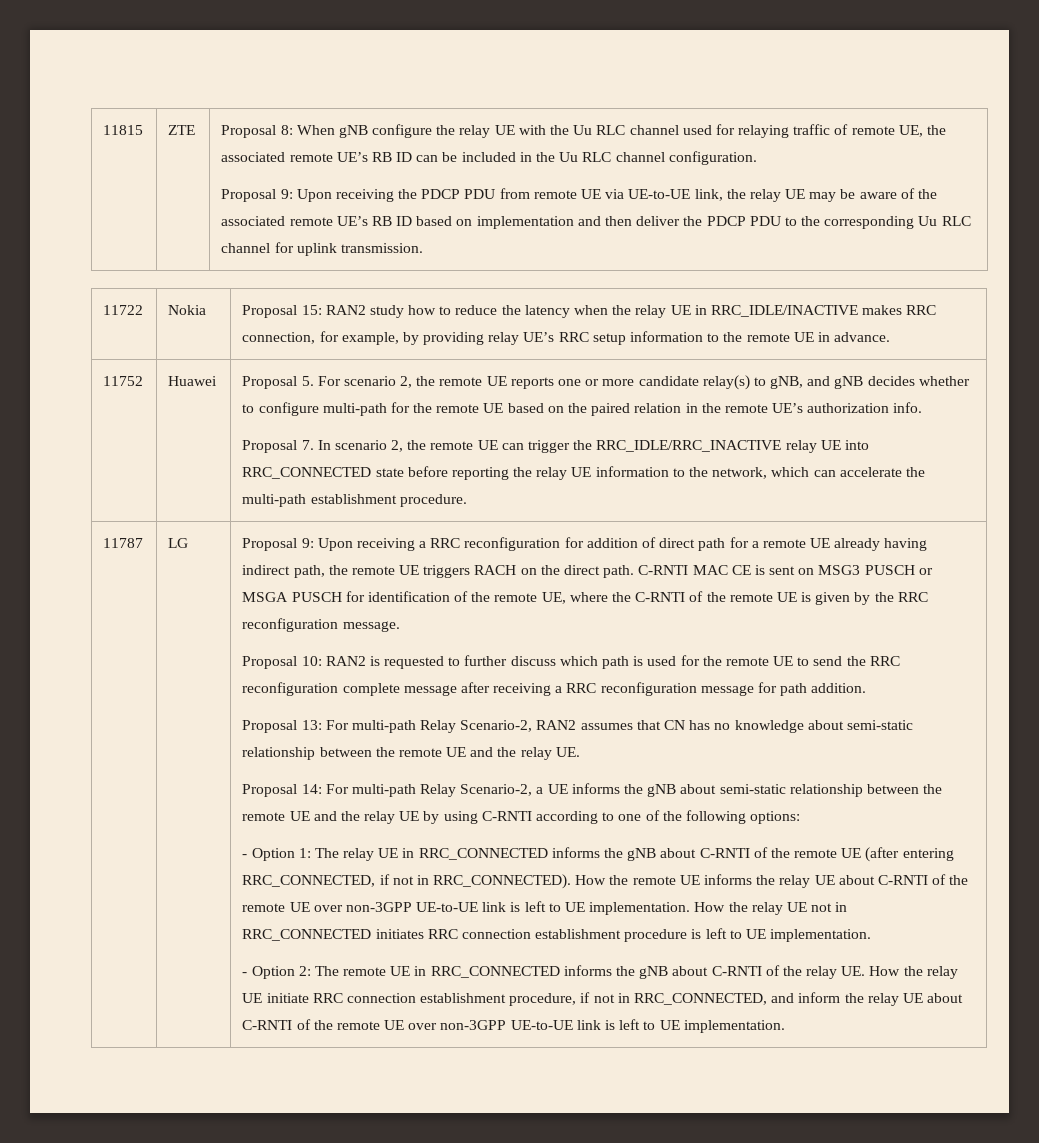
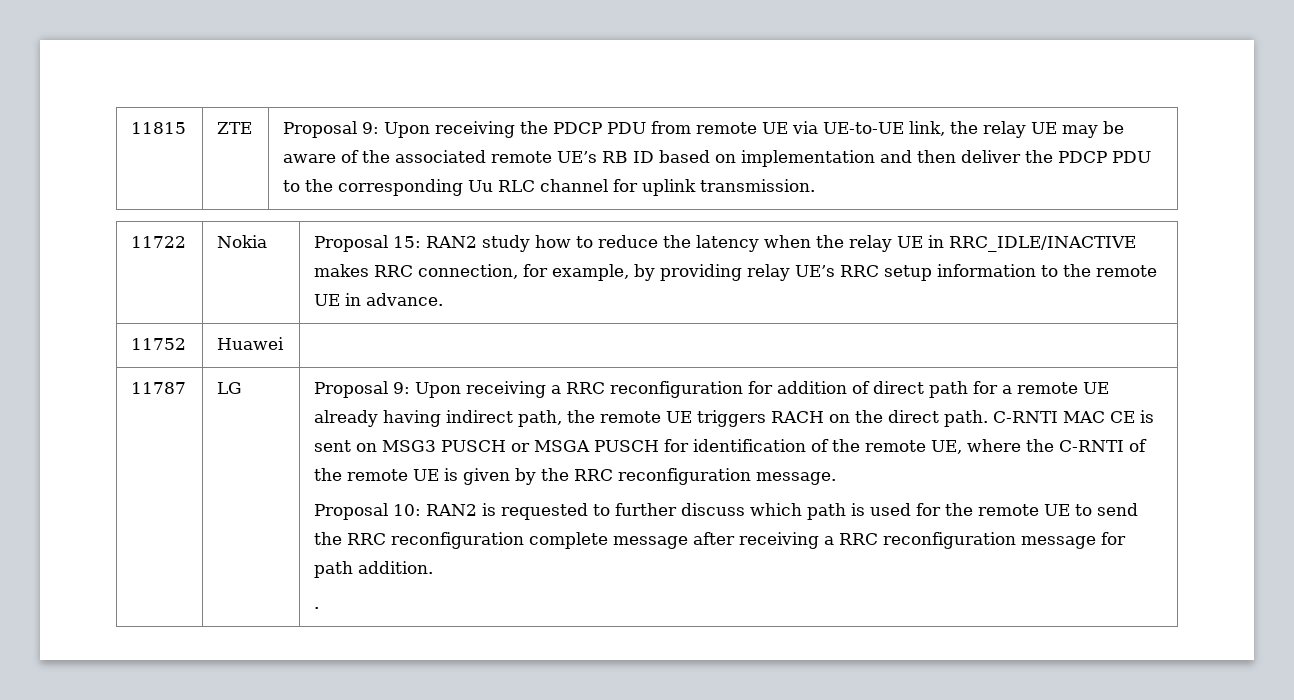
- Proposal 8: When gNB configure the relay UE with the Uu RLC channel used for relaying traffic of remote UE, the associated remote UE’s RB ID can be included in the Uu RLC channel configuration.
- Proposal 5. For scenario 2, the remote UE reports one or more candidate relay(s) to gNB, and gNB decides whether to configure multi-path for the remote UE based on the paired relation in the remote UE’s authorization info.
- Proposal 7. In scenario 2, the remote UE can trigger the RRC_IDLE/RRC_INACTIVE relay UE into RRC_CONNECTED state before reporting the relay UE information to the network, which can accelerate the multi-path establishment procedure.
- Proposal 13: For multi-path Relay Scenario-2, RAN2 assumes that CN has no knowledge about semi-static relationship between the remote UE and the relay UE.
- Proposal 14: For multi-path Relay Scenario-2, a UE informs the gNB about semi-static relationship between the remote UE and the relay UE by using C-RNTI according to one of the following options:
- - Option 1: The relay UE in RRC_CONNECTED informs the gNB about C-RNTI of the remote UE (after entering RRC_CONNECTED, if not in RRC_CONNECTED). How the remote UE informs the relay UE about C-RNTI of the remote UE over non-3GPP UE-to-UE link is left to UE implementation. How the relay UE not in RRC_CONNECTED initiates RRC connection establishment procedure is left to UE implementation.
- - Option 2: The remote UE in RRC_CONNECTED informs the gNB about C-RNTI of the relay UE. How the relay UE initiate RRC connection establishment procedure, if not in RRC_CONNECTED, and inform the relay UE about C-RNTI of the remote UE over non-3GPP UE-to-UE link is left to UE implementation.
+ .

